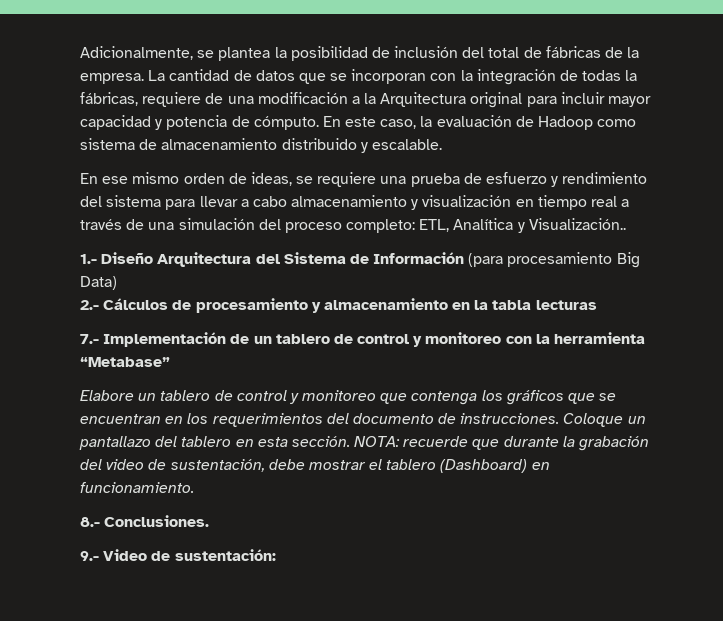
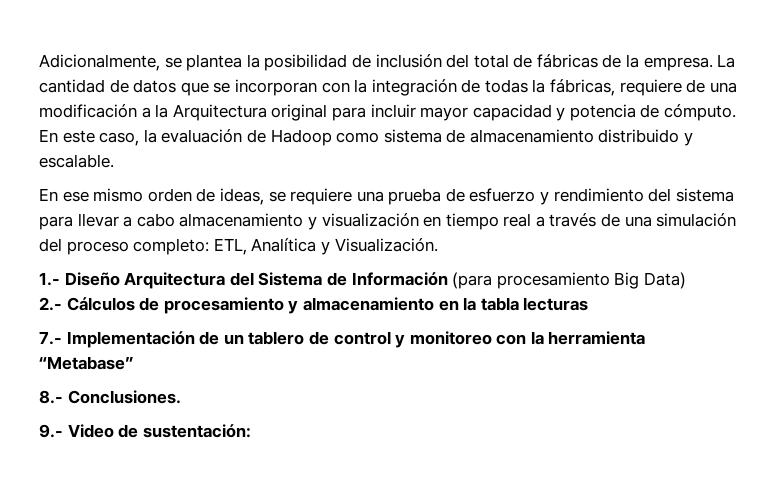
- En ese mismo orden de ideas, se requiere una prueba de esfuerzo y rendimiento del sistema para llevar a cabo almacenamiento y visualización en tiempo real a través de una simulación del proceso completo: ETL, Analítica y Visualización..
+ En ese mismo orden de ideas, se requiere una prueba de esfuerzo y rendimiento del sistema para llevar a cabo almacenamiento y visualización en tiempo real a través de una simulación del proceso completo: ETL, Analítica y Visualización.
- Elabore un tablero de control y monitoreo que contenga los gráficos que se encuentran en los requerimientos del documento de instrucciones. Coloque un pantallazo del tablero en esta sección. NOTA: recuerde que durante la grabación del video de sustentación, debe mostrar el tablero (Dashboard) en funcionamiento.

